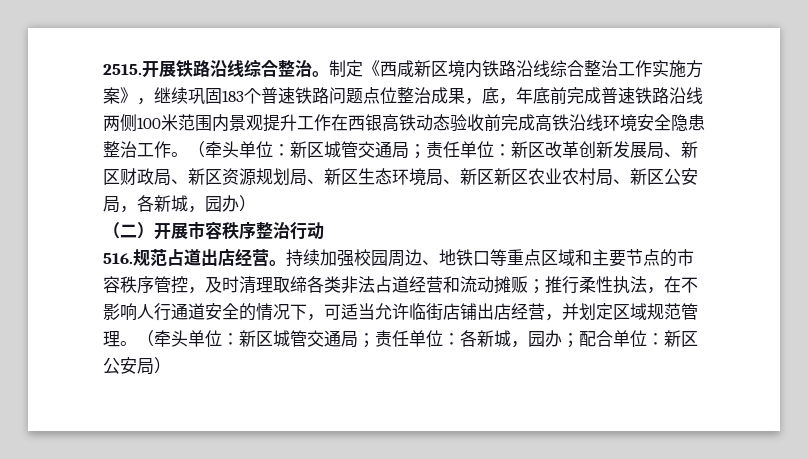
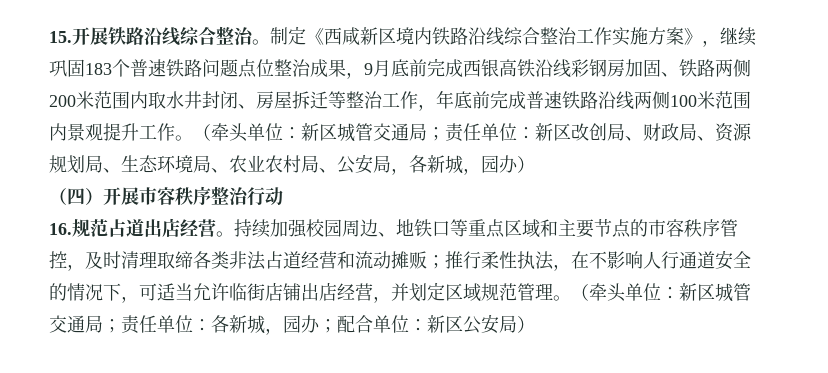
- 2515.开展铁路沿线综合整治。
+ 15.开展铁路沿线综合整治。
- 制定《西咸新区境内铁路沿线综合整治工作实施方案》，继续巩固183个普速铁路问题点位整治成果，底，年底前完成普速铁路沿线两侧100米范围内景观提升工作在西银高铁动态验收前完成高铁沿线环境安全隐患整治工作。
+ 制定《西咸新区境内铁路沿线综合整治工作实施方案》，继续巩固183个普速铁路问题点位整治成果，9月底前完成西银高铁沿线彩钢房加固、铁路两侧200米范围内取水井封闭、房屋拆迁等整治工作，年底前完成普速铁路沿线两侧100米范围内景观提升工作。
- （牵头单位：新区城管交通局；责任单位：新区改革创新发展局、新区财政局、新区资源规划局、新区生态环境局、新区新区农业农村局、新区公安局，各新城，园办）
+ （牵头单位：新区城管交通局；责任单位：新区改创局、财政局、资源规划局、生态环境局、农业农村局、公安局，各新城，园办）
- （二）开展市容秩序整治行动
+ （四）开展市容秩序整治行动
- 516.规范占道出店经营。
+ 16.规范占道出店经营。

